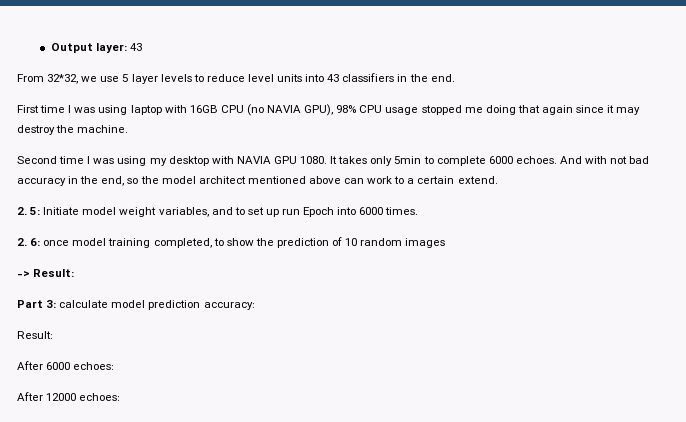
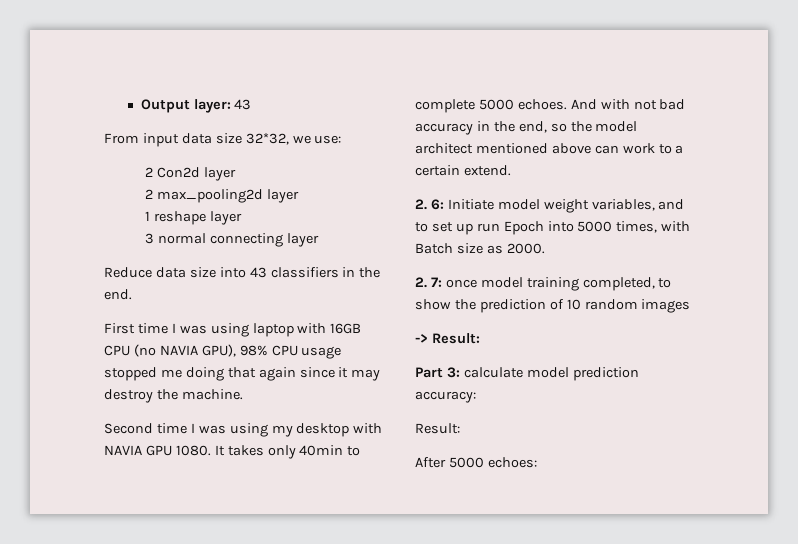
- From 32*32, we use 5 layer levels to reduce level units into 43 classifiers in the end.
+ From input data size 32*32, we use:
+ 2 Con2d layer
+ 2 max_pooling2d layer
+ 1 reshape layer
+ 3 normal connecting layer
+ Reduce data size into 43 classifiers in the end.
- It takes only 5min to complete 6000 echoes.
+ It takes only 40min to complete 5000 echoes.
- 2. 5: Initiate model weight variables, and to set up run Epoch into 6000 times.
- 2. 6: once model training completed, to show the prediction of 10 random images
+ 2. 6: Initiate model weight variables, and to set up run Epoch into 5000 times, with Batch size as 2000.
+ 2. 7: once model training completed, to show the prediction of 10 random images
- After 6000 echoes:
- After 12000 echoes:
+ After 5000 echoes:

